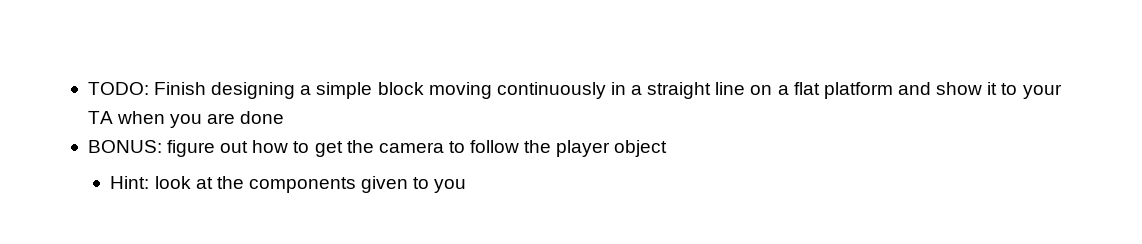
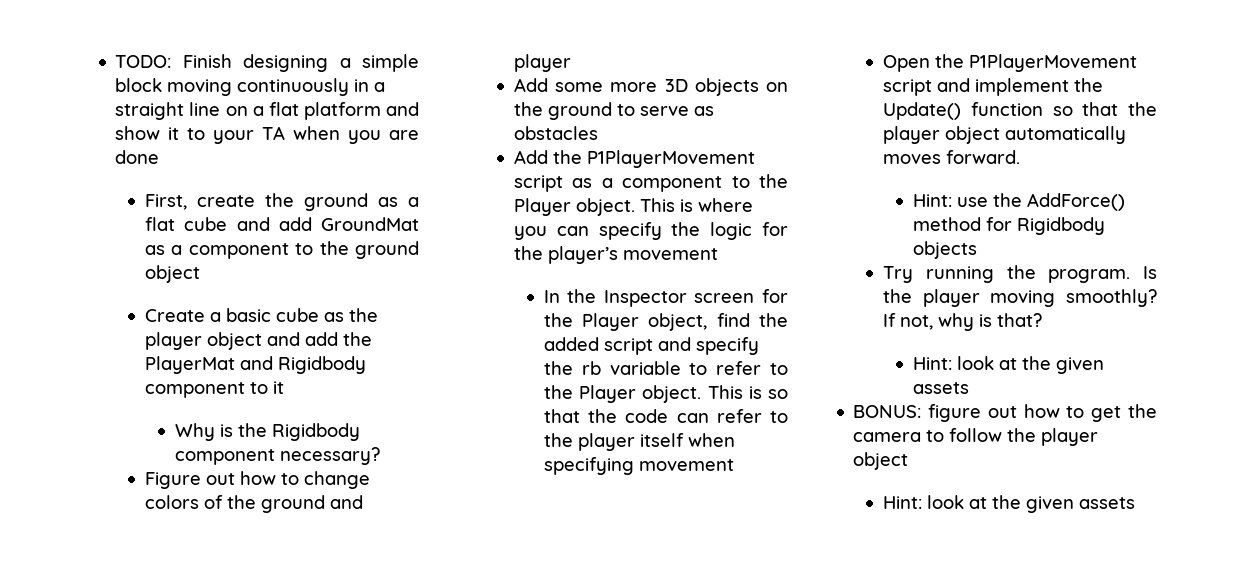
+ First, create the ground as a flat cube and add GroundMat as a component to the ground object
+ Create a basic cube as the player object and add the PlayerMat and Rigidbody component to it
+ Why is the Rigidbody component necessary?
+ Figure out how to change colors of the ground and player
+ Add some more 3D objects on the ground to serve as obstacles
+ Add the P1PlayerMovement script as a component to the Player object. This is where you can specify the logic for the player’s movement
+ In the Inspector screen for the Player object, find the added script and specify the rb variable to refer to the Player object. This is so that the code can refer to the player itself when specifying movement
+ Open the P1PlayerMovement script and implement the Update() function so that the player object automatically moves forward.
+ Hint: use the AddForce() method for Rigidbody objects
+ Try running the program. Is the player moving smoothly? If not, why is that?
+ Hint: look at the given assets
  BONUS: figure out how to get the camera to follow the player object
- Hint: look at the components given to you
+ Hint: look at the given assets

